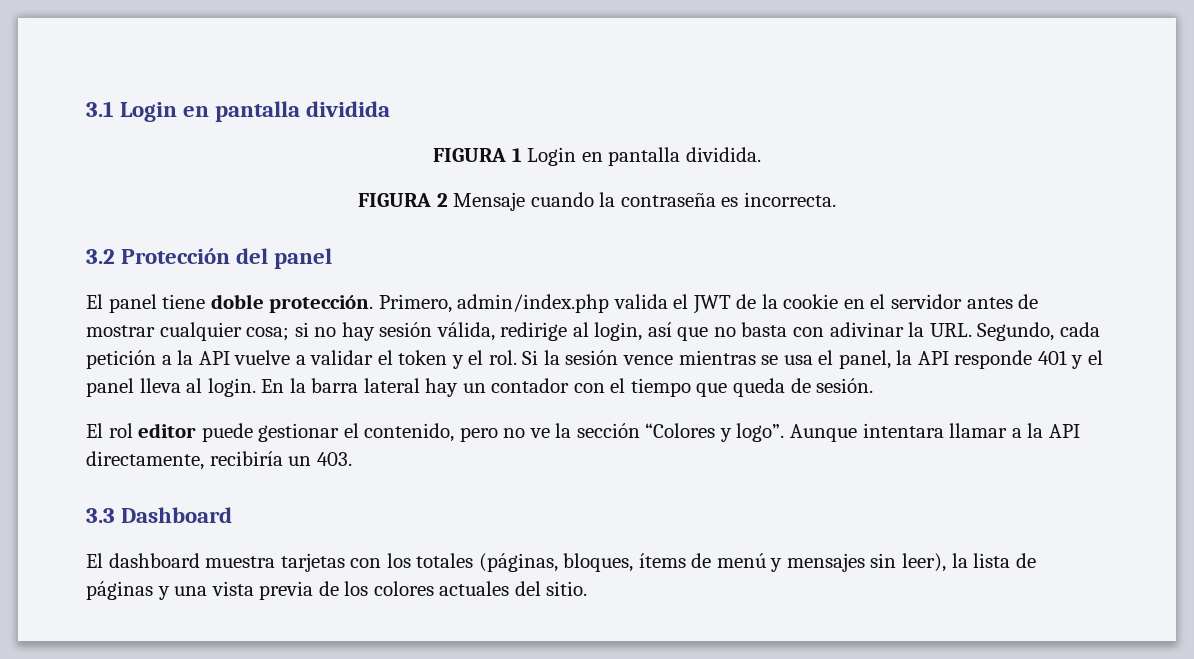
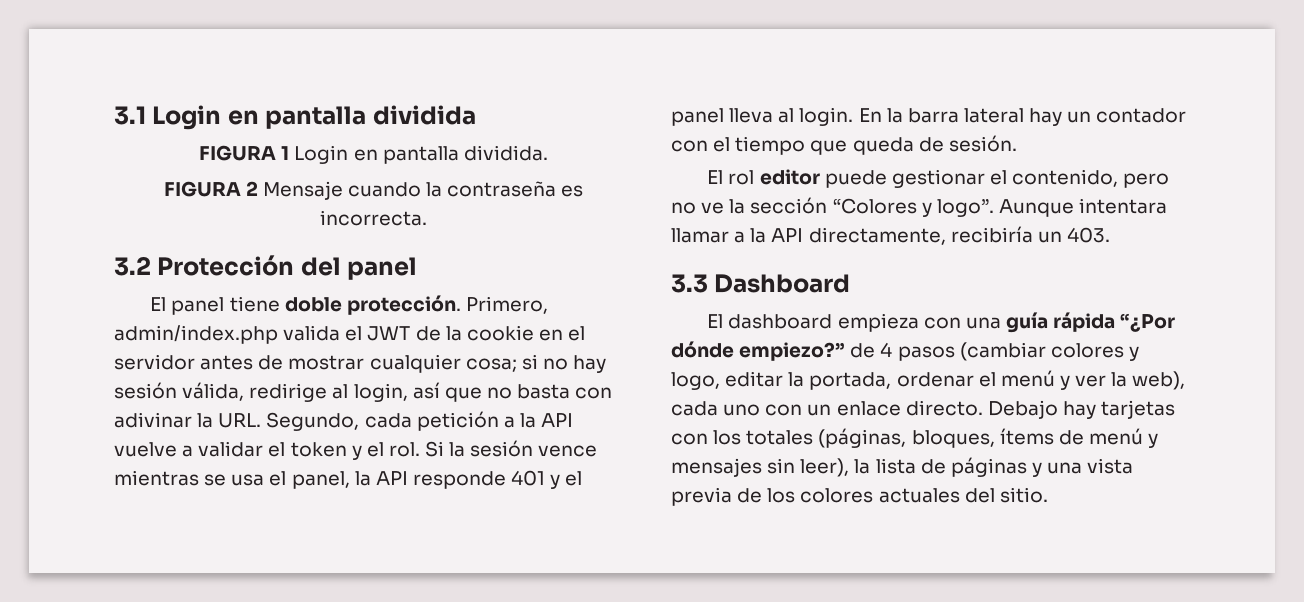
- El dashboard muestra tarjetas con los totales (páginas, bloques, ítems de menú y mensajes sin leer), la lista de páginas y una vista previa de los colores actuales del sitio.
+ El dashboard empieza con una guía rápida “¿Por dónde empiezo?” de 4 pasos (cambiar colores y logo, editar la portada, ordenar el menú y ver la web), cada uno con un enlace directo. Debajo hay tarjetas con los totales (páginas, bloques, ítems de menú y mensajes sin leer), la lista de páginas y una vista previa de los colores actuales del sitio.

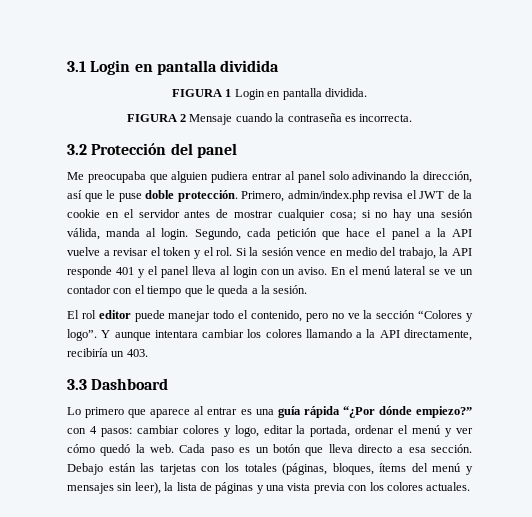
- El panel tiene doble protección.
+ Me preocupaba que alguien pudiera entrar al panel solo adivinando la dirección, así que le puse doble protección.
- Primero, admin/index.php valida el JWT de la cookie en el servidor antes de mostrar cualquier cosa; si no hay sesión válida, redirige al login, así que no basta con adivinar la URL. Segundo, cada petición a la API vuelve a validar el token y el rol.
+ Primero, admin/index.php revisa el JWT de la cookie en el servidor antes de mostrar cualquier cosa; si no hay una sesión válida, manda al login. Segundo, cada petición que hace el panel a la API vuelve a revisar el token y el rol.
- Si la sesión vence mientras se usa el panel, la API responde 401 y el panel lleva al login. En la barra lateral hay un contador con el tiempo que queda de sesión.
+ Si la sesión vence en medio del trabajo, la API responde 401 y el panel lleva al login con un aviso. En el menú lateral se ve un contador con el tiempo que le queda a la sesión.
- El rol editor puede gestionar el contenido, pero no ve la sección “Colores y logo”.
+ El rol editor puede manejar todo el contenido, pero no ve la sección “Colores y logo”.
- Aunque intentara llamar a la API directamente, recibiría un 403.
+ Y aunque intentara cambiar los colores llamando a la API directamente, recibiría un 403.
- El dashboard empieza con una guía rápida “¿Por dónde empiezo?” de 4 pasos (cambiar colores y logo, editar la portada, ordenar el menú y ver la web), cada uno con un enlace directo. Debajo hay tarjetas con los totales (páginas, bloques, ítems de menú y mensajes sin leer), la lista de páginas y una vista previa de los colores actuales del sitio.
+ Lo primero que aparece al entrar es una guía rápida “¿Por dónde empiezo?” con 4 pasos: cambiar colores y logo, editar la portada, ordenar el menú y ver cómo quedó la web. Cada paso es un botón que lleva directo a esa sección. Debajo están las tarjetas con los totales (páginas, bloques, ítems del menú y mensajes sin leer), la lista de páginas y una vista previa con los colores actuales.

